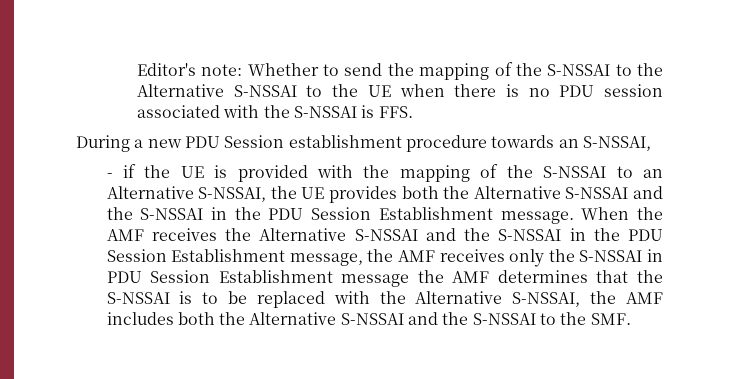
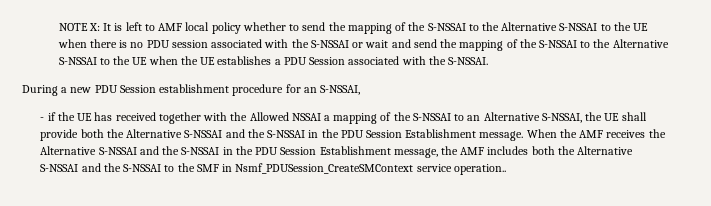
- Editor's note: Whether to send the mapping of the S-NSSAI to the Alternative S-NSSAI to the UE when there is no PDU session associated with the S-NSSAI is FFS.
+ NOTE X: It is left to AMF local policy whether to send the mapping of the S-NSSAI to the Alternative S-NSSAI to the UE when there is no PDU session associated with the S-NSSAI or wait and send the mapping of the S-NSSAI to the Alternative S-NSSAI to the UE when the UE establishes a PDU Session associated with the S-NSSAI.
- During a new PDU Session establishment procedure towards an S-NSSAI,
+ During a new PDU Session establishment procedure for an S-NSSAI,
- - if the UE is provided with the mapping of the S-NSSAI to an Alternative S-NSSAI, the UE provides both the Alternative S-NSSAI and the S-NSSAI in the PDU Session Establishment message.
+ - if the UE has received together with the Allowed NSSAI a mapping of the S-NSSAI to an Alternative S-NSSAI, the UE shall provide both the Alternative S-NSSAI and the S-NSSAI in the PDU Session Establishment message.
- When the AMF receives the Alternative S-NSSAI and the S-NSSAI in the PDU Session Establishment message, the AMF receives only the S-NSSAI in PDU Session Establishment message the AMF determines that the S-NSSAI is to be replaced with the Alternative S-NSSAI, the AMF includes both the Alternative S-NSSAI and the S-NSSAI to the SMF.
+ When the AMF receives the Alternative S-NSSAI and the S-NSSAI in the PDU Session Establishment message, the AMF includes both the Alternative S-NSSAI and the S-NSSAI to the SMF in Nsmf_PDUSession_CreateSMContext service operation..

